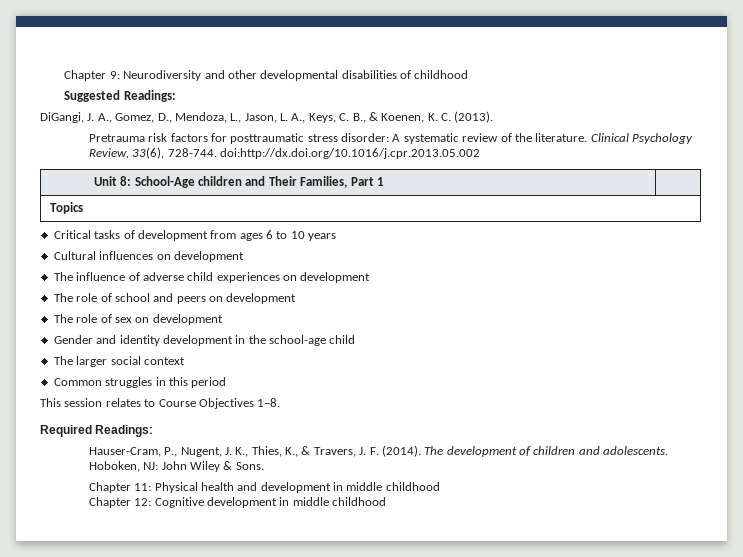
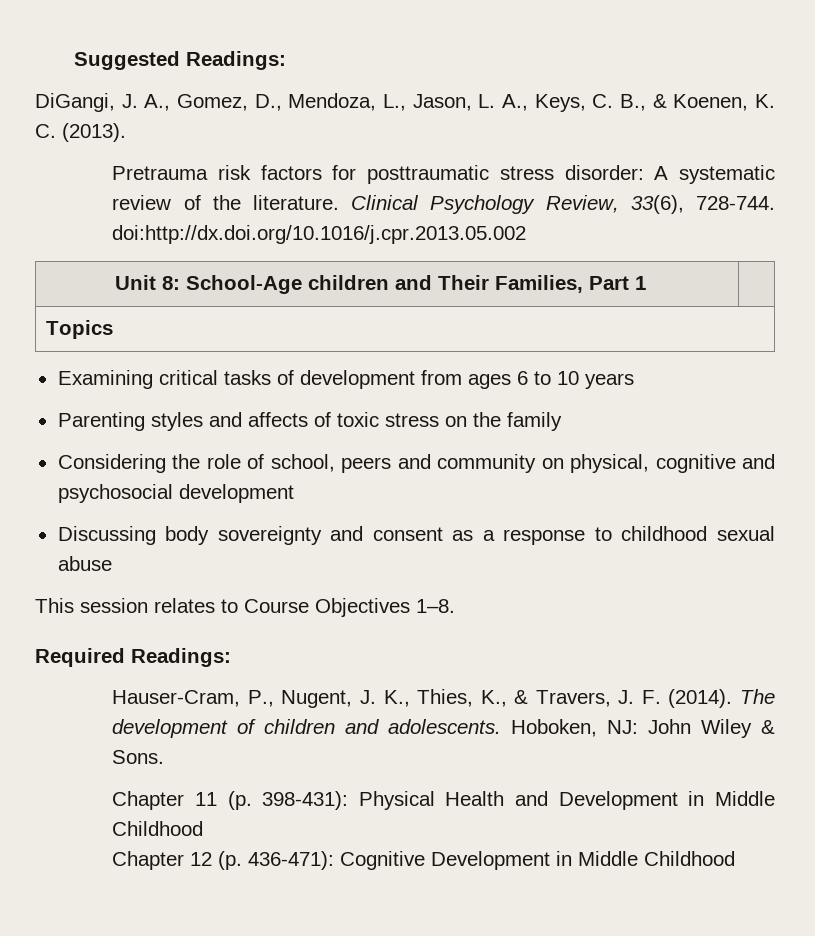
- Chapter 9: Neurodiversity and other developmental disabilities of childhood
- Critical tasks of development from ages 6 to 10 years
+ Examining critical tasks of development from ages 6 to 10 years
- Cultural influences on development
- The influence of adverse child experiences on development
- The role of school and peers on development
- The role of sex on development
- Gender and identity development in the school-age child
- The larger social context
- Common struggles in this period
+ Parenting styles and affects of toxic stress on the family
+ Considering the role of school, peers and community on physical, cognitive and psychosocial development
+ Discussing body sovereignty and consent as a response to childhood sexual abuse
- Chapter 11: Physical health and development in middle childhood
- Chapter 12: Cognitive development in middle childhood
+ Chapter 11 (p. 398-431): Physical Health and Development in Middle Childhood
+ Chapter 12 (p. 436-471): Cognitive Development in Middle Childhood

